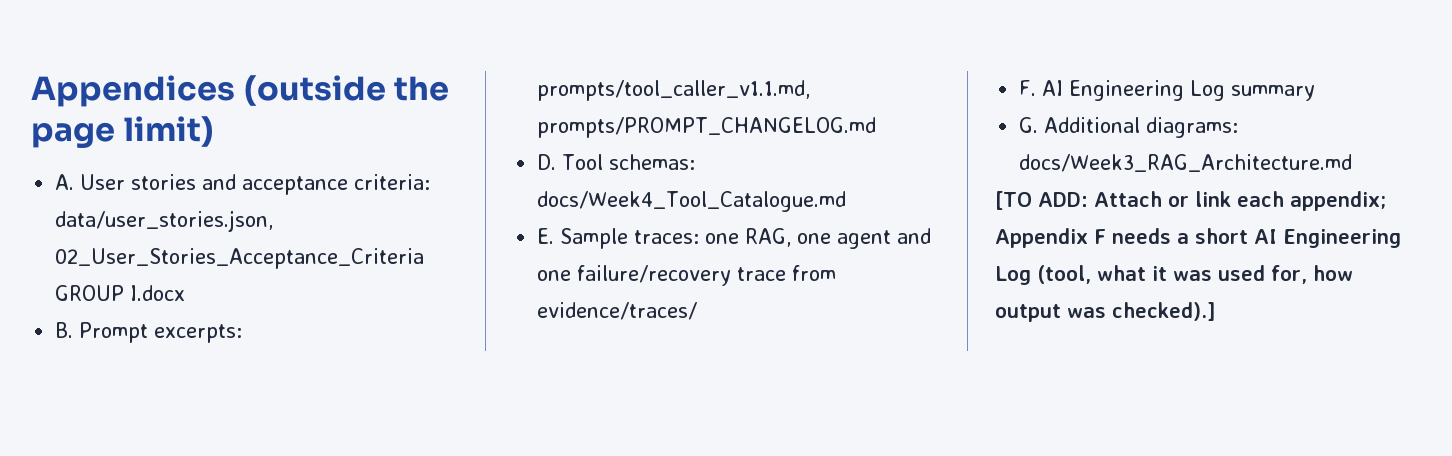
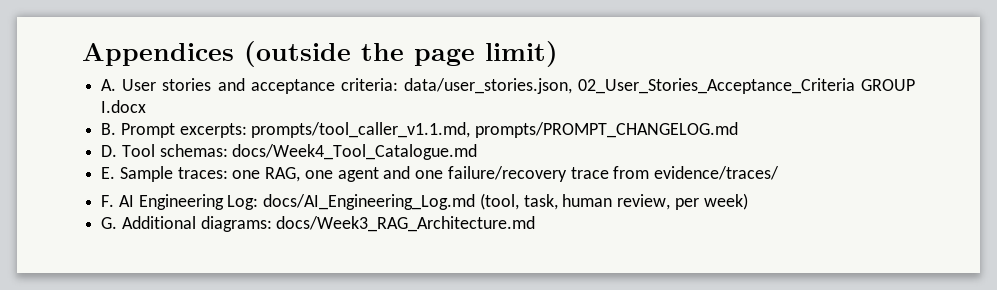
- F. AI Engineering Log summary
+ F. AI Engineering Log: docs/AI_Engineering_Log.md (tool, task, human review, per week)
  G. Additional diagrams: docs/Week3_RAG_Architecture.md
- [TO ADD: Attach or link each appendix; Appendix F needs a short AI Engineering Log (tool, what it was used for, how output was checked).]

